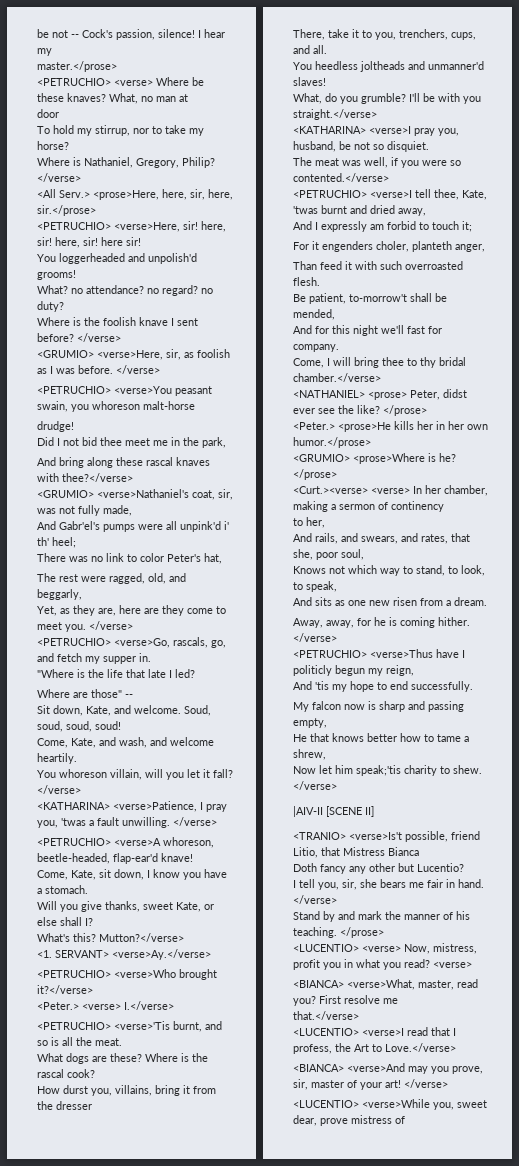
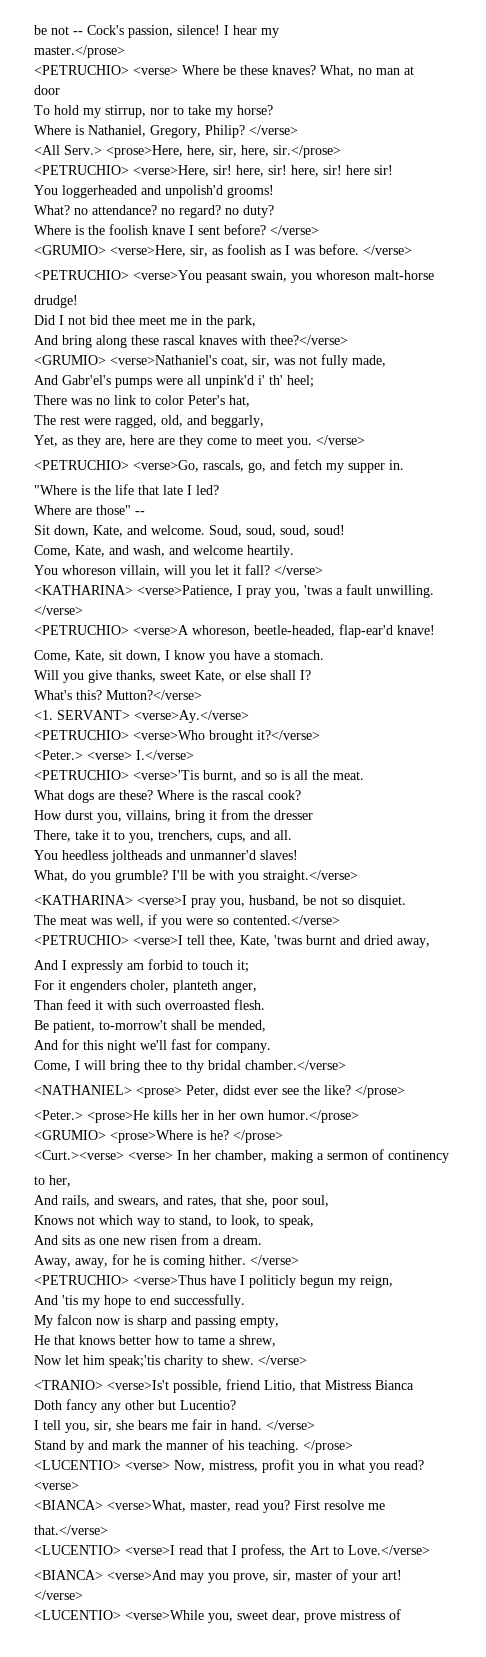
- |AIV-II [SCENE II]

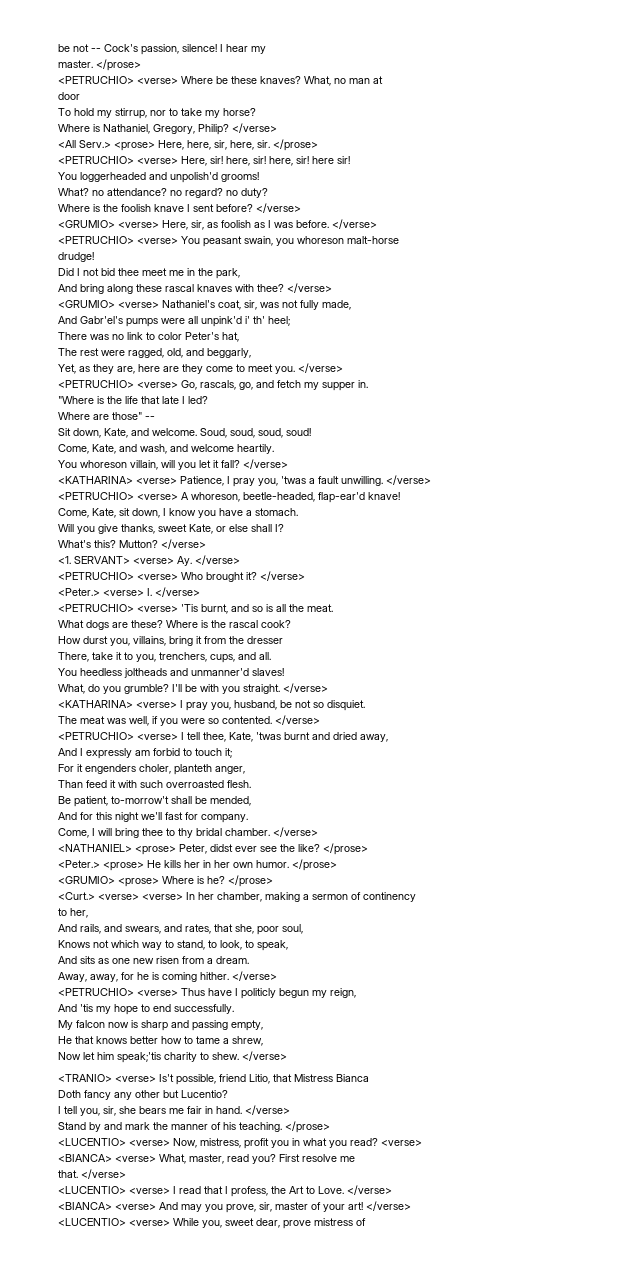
- master.</prose>
+ master. </prose>
- <All Serv.> <prose>Here, here, sir, here, sir.</prose>
- <PETRUCHIO> <verse>Here, sir! here, sir! here, sir! here sir!
+ <All Serv.> <prose> Here, here, sir, here, sir. </prose>
+ <PETRUCHIO> <verse> Here, sir! here, sir! here, sir! here sir!
- <GRUMIO> <verse>Here, sir, as foolish as I was before.
+ <GRUMIO> <verse> Here, sir, as foolish as I was before.
- <PETRUCHIO> <verse>You peasant swain, you whoreson malt-horse
+ <PETRUCHIO> <verse> You peasant swain, you whoreson malt-horse
- And bring along these rascal knaves with thee?</verse>
- <GRUMIO> <verse>Nathaniel's coat, sir, was not fully made,
+ And bring along these rascal knaves with thee? </verse>
+ <GRUMIO> <verse> Nathaniel's coat, sir, was not fully made,
- <PETRUCHIO> <verse>Go, rascals, go, and fetch my supper in.
+ <PETRUCHIO> <verse> Go, rascals, go, and fetch my supper in.
- <KATHARINA> <verse>Patience, I pray you, 'twas a fault unwilling.
+ <KATHARINA> <verse> Patience, I pray you, 'twas a fault unwilling.
- <PETRUCHIO> <verse>A whoreson, beetle-headed, flap-ear'd knave!
+ <PETRUCHIO> <verse> A whoreson, beetle-headed, flap-ear'd knave!
- Mutton?</verse>
+ Mutton? </verse>
- SERVANT> <verse>Ay.</verse>
- <PETRUCHIO> <verse>Who brought it?</verse>
+ SERVANT> <verse> Ay. </verse>
+ <PETRUCHIO> <verse> Who brought it? </verse>
- <Peter.> <verse> I.</verse>
- <PETRUCHIO> <verse>'Tis burnt, and so is all the meat.
+ <Peter.> <verse> I. </verse>
+ <PETRUCHIO> <verse> 'Tis burnt, and so is all the meat.
- I'll be with you straight.</verse>
- <KATHARINA> <verse>I pray you, husband, be not so disquiet.
+ I'll be with you straight. </verse>
+ <KATHARINA> <verse> I pray you, husband, be not so disquiet.
- The meat was well, if you were so contented.</verse>
- <PETRUCHIO> <verse>I tell thee, Kate, 'twas burnt and dried away,
+ The meat was well, if you were so contented. </verse>
+ <PETRUCHIO> <verse> I tell thee, Kate, 'twas burnt and dried away,
- Come, I will bring thee to thy bridal chamber.</verse>
+ Come, I will bring thee to thy bridal chamber. </verse>
- <Peter.> <prose>He kills her in her own humor.</prose>
- <GRUMIO> <prose>Where is he?
+ <Peter.> <prose> He kills her in her own humor. </prose>
+ <GRUMIO> <prose> Where is he?
- <Curt.><verse> <verse> In her chamber, making a sermon of continency
+ <Curt.> <verse> <verse> In her chamber, making a sermon of continency
- <PETRUCHIO> <verse>Thus have I politicly begun my reign,
+ <PETRUCHIO> <verse> Thus have I politicly begun my reign,
- <TRANIO> <verse>Is't possible, friend Litio, that Mistress Bianca
+ <TRANIO> <verse> Is't possible, friend Litio, that Mistress Bianca
- <BIANCA> <verse>What, master, read you?
+ <BIANCA> <verse> What, master, read you?
- that.</verse>
- <LUCENTIO> <verse>I read that I profess, the Art to Love.</verse>
- <BIANCA> <verse>And may you prove, sir, master of your art!
+ that. </verse>
+ <LUCENTIO> <verse> I read that I profess, the Art to Love. </verse>
+ <BIANCA> <verse> And may you prove, sir, master of your art!
- <LUCENTIO> <verse>While you, sweet dear, prove mistress of
+ <LUCENTIO> <verse> While you, sweet dear, prove mistress of

